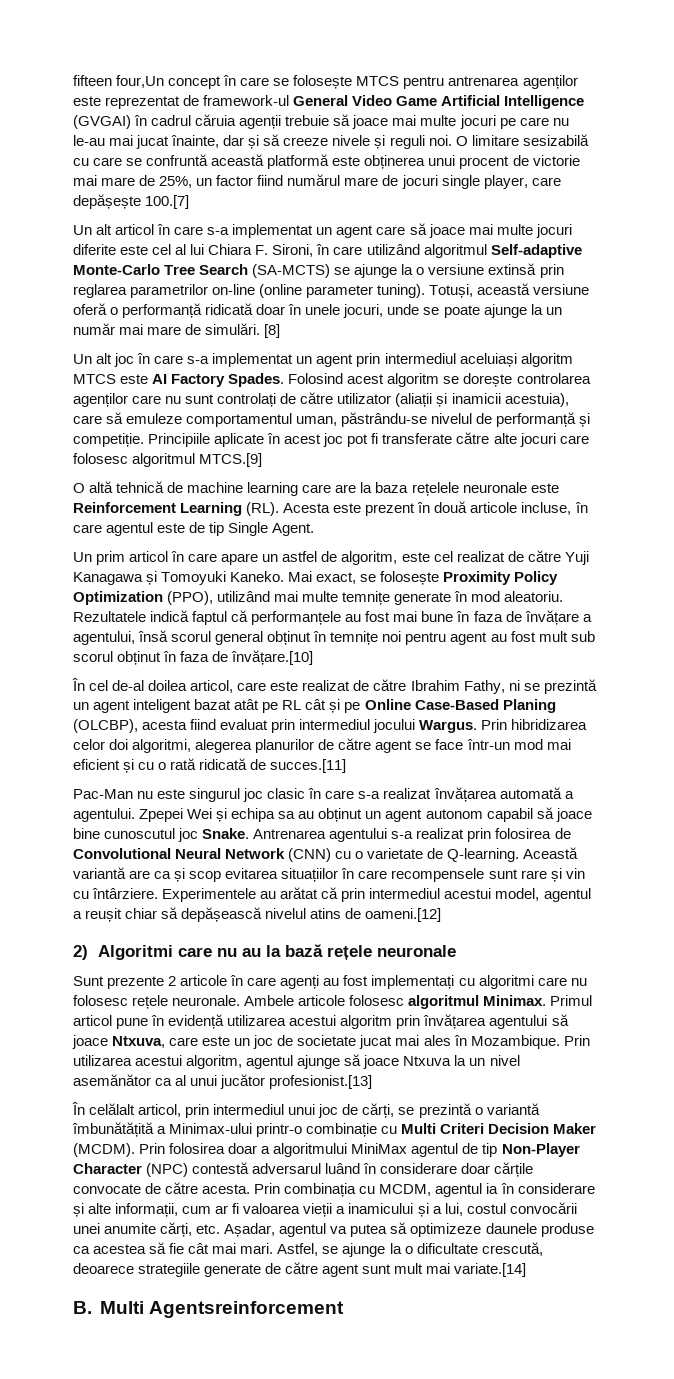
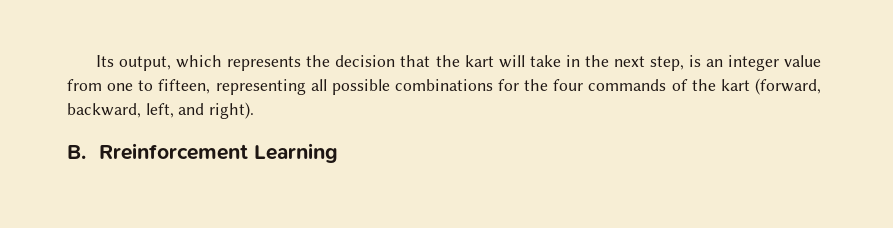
- fifteen four,Un concept în care se folosește MTCS pentru antrenarea agenților este reprezentat de framework-ul General Video Game Artificial Intelligence (GVGAI) în cadrul căruia agenții trebuie să joace mai multe jocuri pe care nu le-au mai jucat înainte, dar și să creeze nivele și reguli noi. O limitare sesizabilă cu care se confruntă această platformă este obținerea unui procent de victorie mai mare de 25%, un factor fiind numărul mare de jocuri single player, care depășește 100.[7]
- Un alt articol în care s-a implementat un agent care să joace mai multe jocuri diferite este cel al lui Chiara F. Sironi, în care utilizând algoritmul Self-adaptive Monte-Carlo Tree Search (SA-MCTS) se ajunge la o versiune extinsă prin reglarea parametrilor on-line (online parameter tuning). Totuși, această versiune oferă o performanță ridicată doar în unele jocuri, unde se poate ajunge la un număr mai mare de simulări. [8]
- Un alt joc în care s-a implementat un agent prin intermediul aceluiași algoritm MTCS este AI Factory Spades. Folosind acest algoritm se dorește controlarea agenților care nu sunt controlați de către utilizator (aliații și inamicii acestuia), care să emuleze comportamentul uman, păstrându-se nivelul de performanță și competiție. Principiile aplicate în acest joc pot fi transferate către alte jocuri care folosesc algoritmul MTCS.[9]
- O altă tehnică de machine learning care are la baza rețelele neuronale este Reinforcement Learning (RL). Acesta este prezent în două articole incluse, în care agentul este de tip Single Agent.
- Un prim articol în care apare un astfel de algoritm, este cel realizat de către Yuji Kanagawa și Tomoyuki Kaneko. Mai exact, se folosește Proximity Policy Optimization (PPO), utilizând mai multe temnițe generate în mod aleatoriu. Rezultatele indică faptul că performanțele au fost mai bune în faza de învățare a agentului, însă scorul general obținut în temnițe noi pentru agent au fost mult sub scorul obținut în faza de învățare.[10]
- În cel de-al doilea articol, care este realizat de către Ibrahim Fathy, ni se prezintă un agent inteligent bazat atât pe RL cât și pe Online Case-Based Planing (OLCBP), acesta fiind evaluat prin intermediul jocului Wargus. Prin hibridizarea celor doi algoritmi, alegerea planurilor de către agent se face într-un mod mai eficient și cu o rată ridicată de succes.[11]
- Pac-Man nu este singurul joc clasic în care s-a realizat învățarea automată a agentului. Zpepei Wei și echipa sa au obținut un agent autonom capabil să joace bine cunoscutul joc Snake. Antrenarea agentului s-a realizat prin folosirea de Convolutional Neural Network (CNN) cu o varietate de Q-learning. Această variantă are ca și scop evitarea situațiilor în care recompensele sunt rare și vin cu întârziere. Experimentele au arătat că prin intermediul acestui model, agentul a reușit chiar să depășească nivelul atins de oameni.[12]
- 2) Algoritmi care nu au la bază rețele neuronale
- Sunt prezente 2 articole în care agenți au fost implementați cu algoritmi care nu folosesc rețele neuronale. Ambele articole folosesc algoritmul Minimax. Primul articol pune în evidență utilizarea acestui algoritm prin învățarea agentului să joace Ntxuva, care este un joc de societate jucat mai ales în Mozambique. Prin utilizarea acestui algoritm, agentul ajunge să joace Ntxuva la un nivel asemănător ca al unui jucător profesionist.[13]
- În celălalt articol, prin intermediul unui joc de cărți, se prezintă o variantă îmbunătățită a Minimax-ului printr-o combinație cu Multi Criteri Decision Maker (MCDM). Prin folosirea doar a algoritmului MiniMax agentul de tip Non-Player Character (NPC) contestă adversarul luând în considerare doar cărțile convocate de către acesta. Prin combinația cu MCDM, agentul ia în considerare și alte informații, cum ar fi valoarea vieții a inamicului și a lui, costul convocării unei anumite cărți, etc. Așadar, agentul va putea să optimizeze daunele produse ca acestea să fie cât mai mari. Astfel, se ajunge la o dificultate crescută, deoarece strategiile generate de către agent sunt mult mai variate.[14]
- B. Multi Agentsreinforcement
+ Its output, which represents the decision that the kart will take in the next step, is an integer value from one to fifteen, representing all possible combinations for the four commands of the kart (forward, backward, left, and right).
+ B. Rreinforcement Learning

